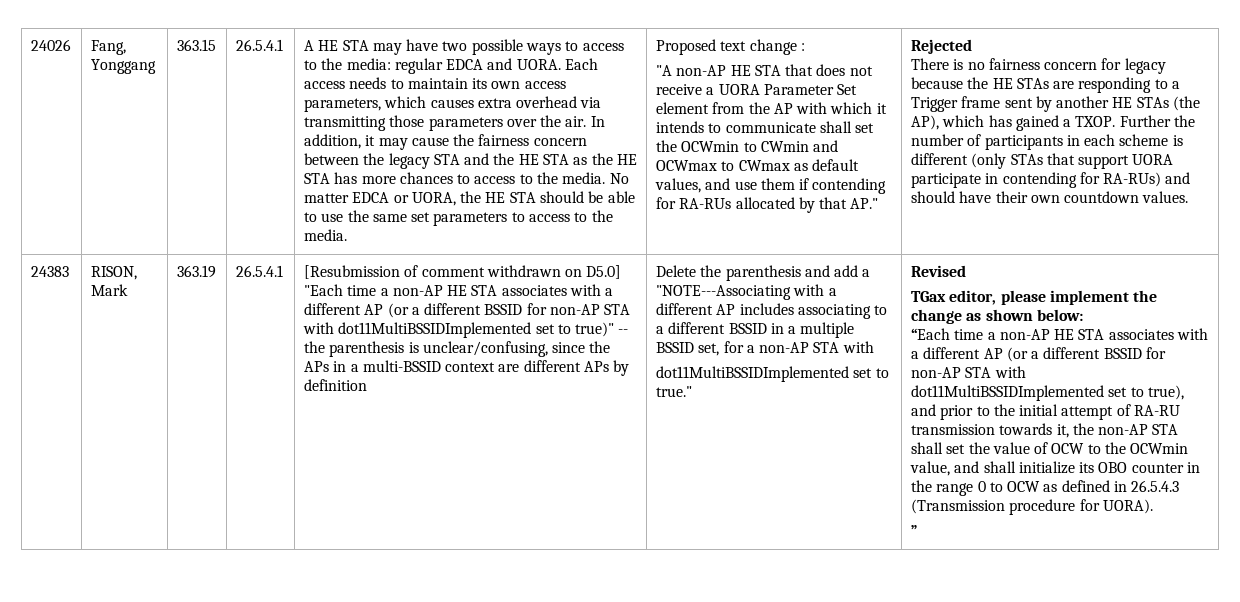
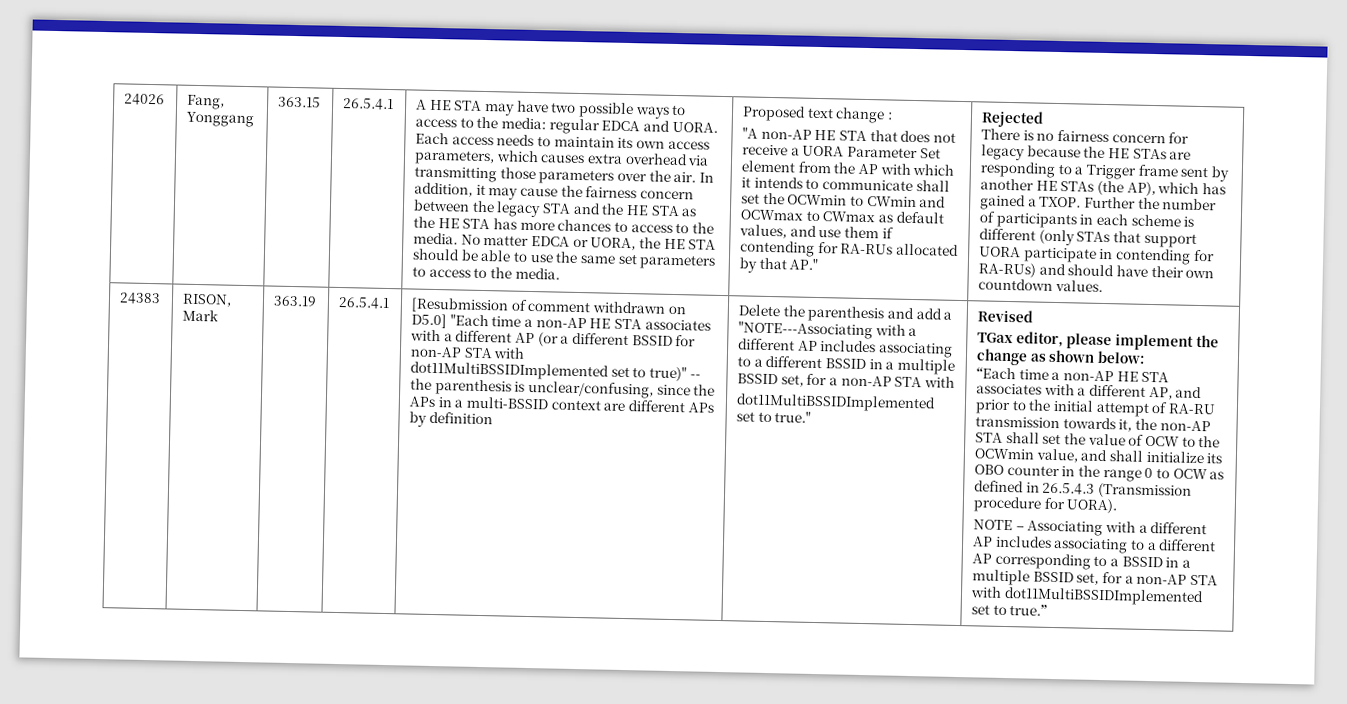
- “Each time a non-AP HE STA associates with a different AP (or a different BSSID for non-AP STA with dot11MultiBSSIDImplemented set to true), and prior to the initial attempt of RA-RU transmission towards it, the non-AP STA shall set the value of OCW to the OCWmin value, and shall initialize its OBO counter in the range 0 to OCW as defined in 26.5.4.3 (Transmission procedure for UORA).
+ “Each time a non-AP HE STA associates with a different AP, and prior to the initial attempt of RA-RU transmission towards it, the non-AP STA shall set the value of OCW to the OCWmin value, and shall initialize its OBO counter in the range 0 to OCW as defined in 26.5.4.3 (Transmission procedure for UORA).
- ”
+ NOTE – Associating with a different AP includes associating to a different AP corresponding to a BSSID in a multiple BSSID set, for a non-AP STA with dot11MultiBSSIDImplemented set to true.”

